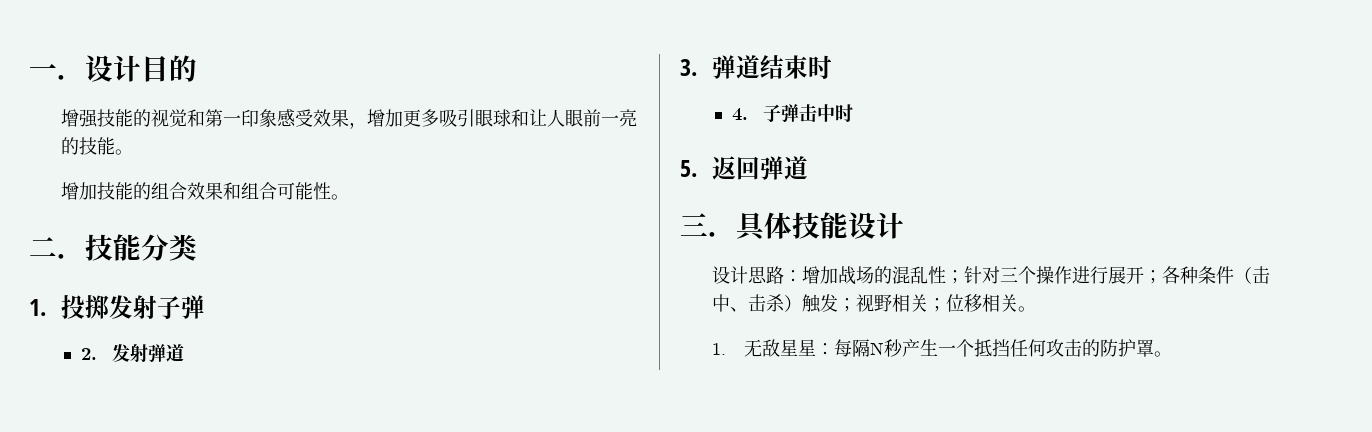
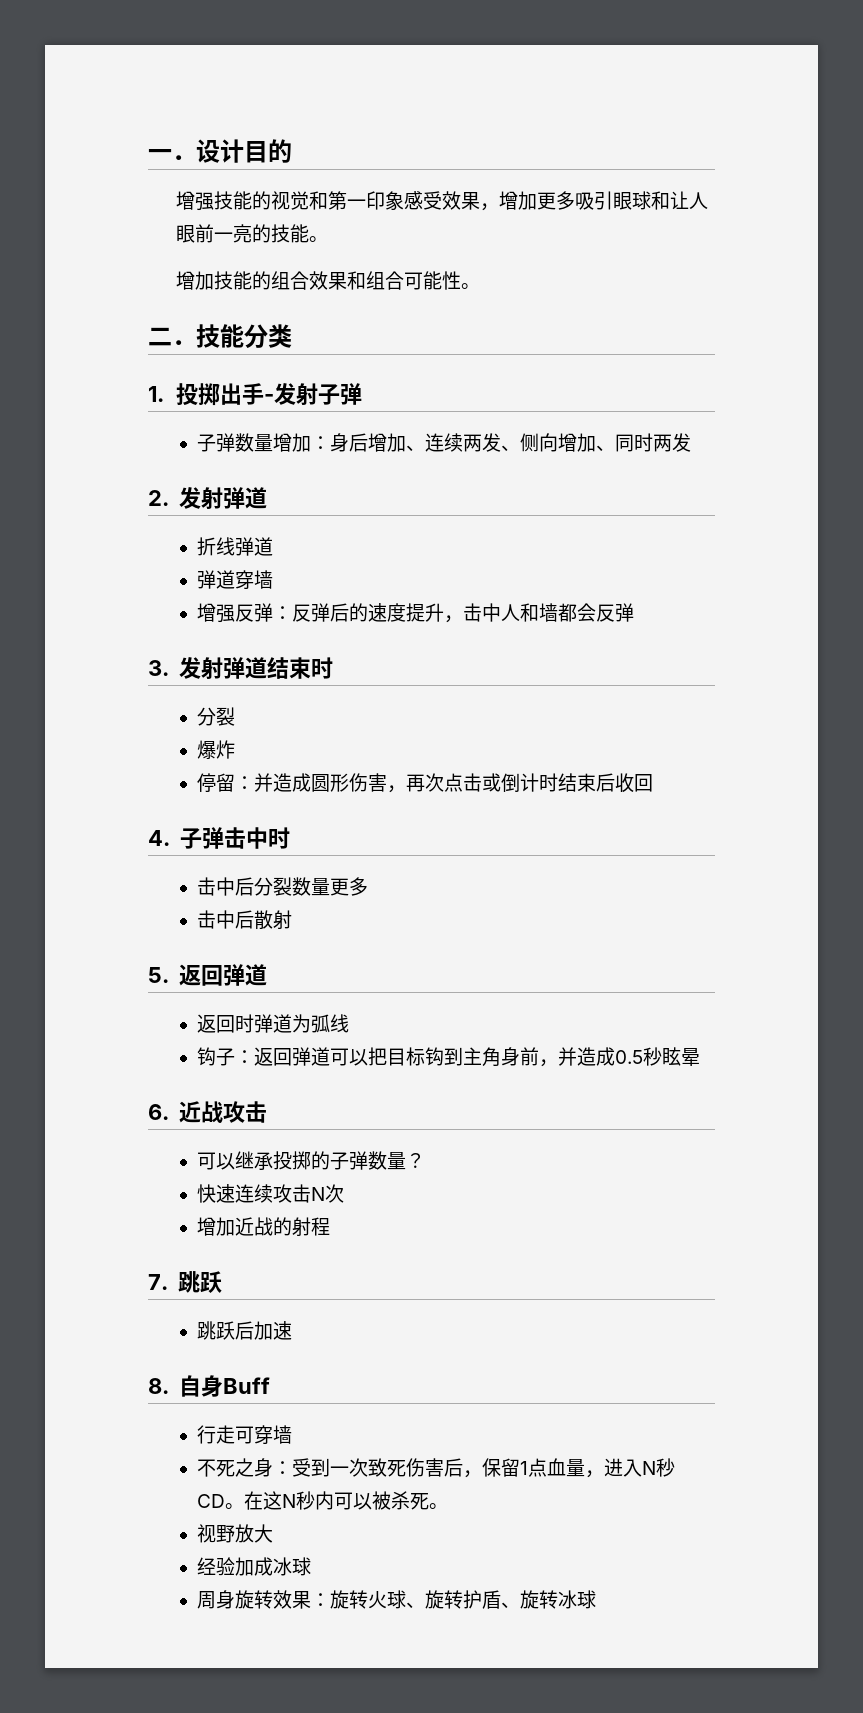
- 1.投掷发射子弹
+ 1.投掷出手-发射子弹
+ 子弹数量增加：身后增加、连续两发、侧向增加、同时两发
  2.发射弹道
- 3.弹道结束时
+ 折线弹道
+ 弹道穿墙
+ 增强反弹：反弹后的速度提升，击中人和墙都会反弹
+ 3.发射弹道结束时
+ 分裂
+ 爆炸
+ 停留：并造成圆形伤害，再次点击或倒计时结束后收回
  4.子弹击中时
+ 击中后分裂数量更多
+ 击中后散射
  5.返回弹道
- 三．具体技能设计
- 设计思路：增加战场的混乱性；针对三个操作进行展开；各种条件（击中、击杀）触发；视野相关；位移相关。
- 1.无敌星星：每隔N秒产生一个抵挡任何攻击的防护罩。
+ 返回时弹道为弧线
+ 钩子：返回弹道可以把目标钩到主角身前，并造成0.5秒眩晕
+ 6.近战攻击
+ 可以继承投掷的子弹数量？
+ 快速连续攻击N次
+ 增加近战的射程
+ 7.跳跃
+ 跳跃后加速
+ 8.自身Buff
+ 行走可穿墙
+ 不死之身：受到一次致死伤害后，保留1点血量，进入N秒CD。在这N秒内可以被杀死。
+ 视野放大
+ 经验加成冰球
+ 周身旋转效果：旋转火球、旋转护盾、旋转冰球

